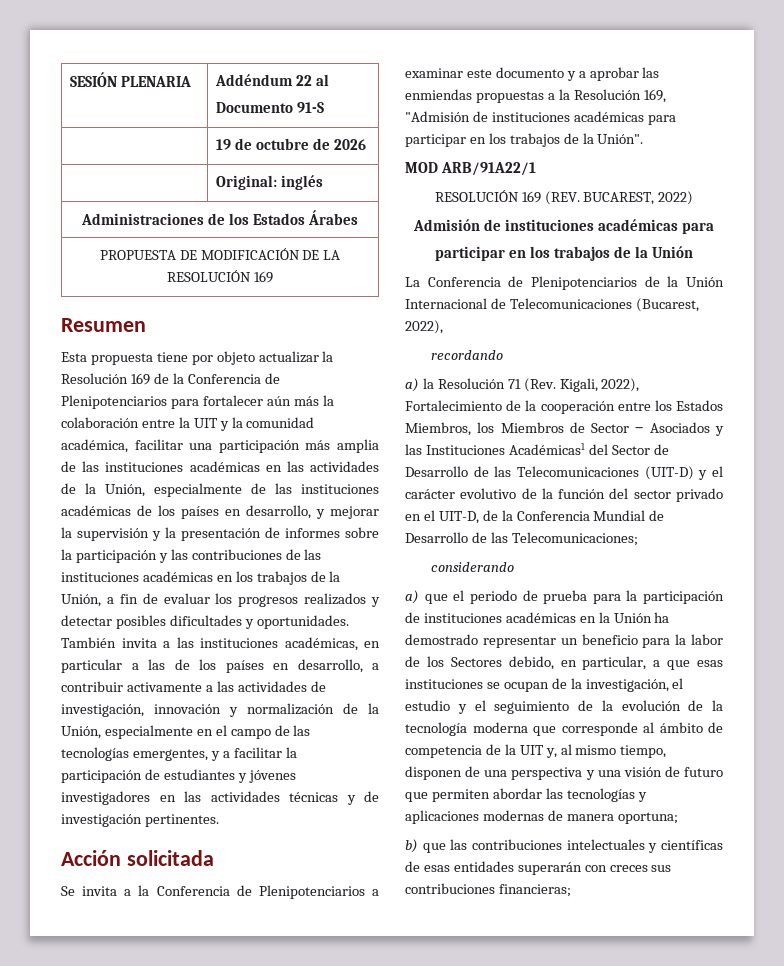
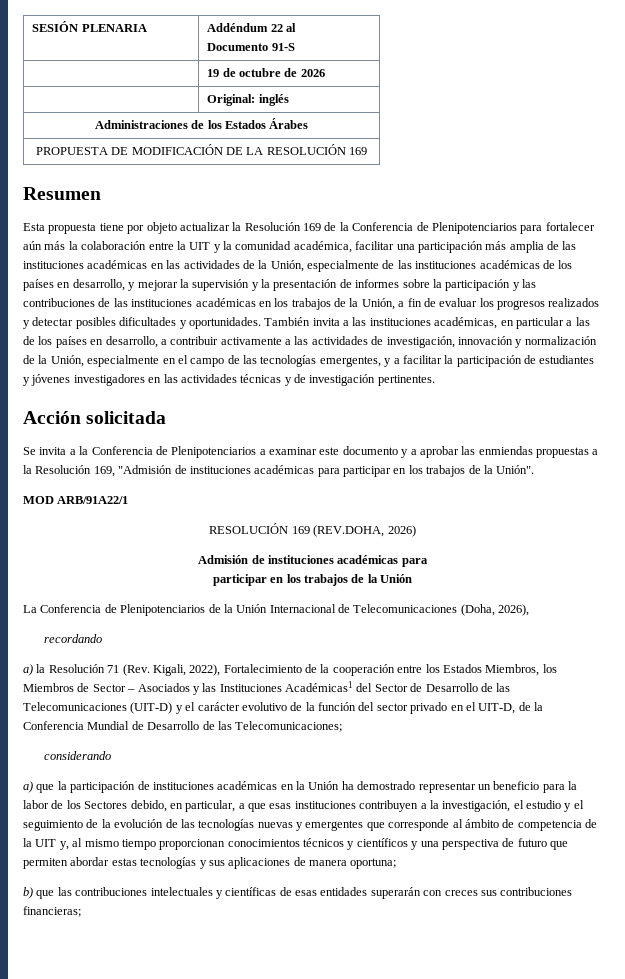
- RESOLUCIÓN 169 (REV. BUCAREST, 2022)
+ RESOLUCIÓN 169 (REV.DOHA, 2026)
- La Conferencia de Plenipotenciarios de la Unión Internacional de Telecomunicaciones (Bucarest, 2022),
+ La Conferencia de Plenipotenciarios de la Unión Internacional de Telecomunicaciones (Doha, 2026),
- a) que el periodo de prueba para la participación de instituciones académicas en la Unión ha demostrado representar un beneficio para la labor de los Sectores debido, en particular, a que esas instituciones se ocupan de la investigación, el estudio y el seguimiento de la evolución de la tecnología moderna que corresponde al ámbito de competencia de la UIT y, al mismo tiempo, disponen de una perspectiva y una visión de futuro que permiten abordar las tecnologías y aplicaciones modernas de manera oportuna;
+ a) que la participación de instituciones académicas en la Unión ha demostrado representar un beneficio para la labor de los Sectores debido, en particular, a que esas instituciones contribuyen a la investigación, el estudio y el seguimiento de la evolución de las tecnologías nuevas y emergentes que corresponde al ámbito de competencia de la UIT y, al mismo tiempo proporcionan conocimientos técnicos y científicos y una perspectiva de futuro que permiten abordar estas tecnologías y sus aplicaciones de manera oportuna;

